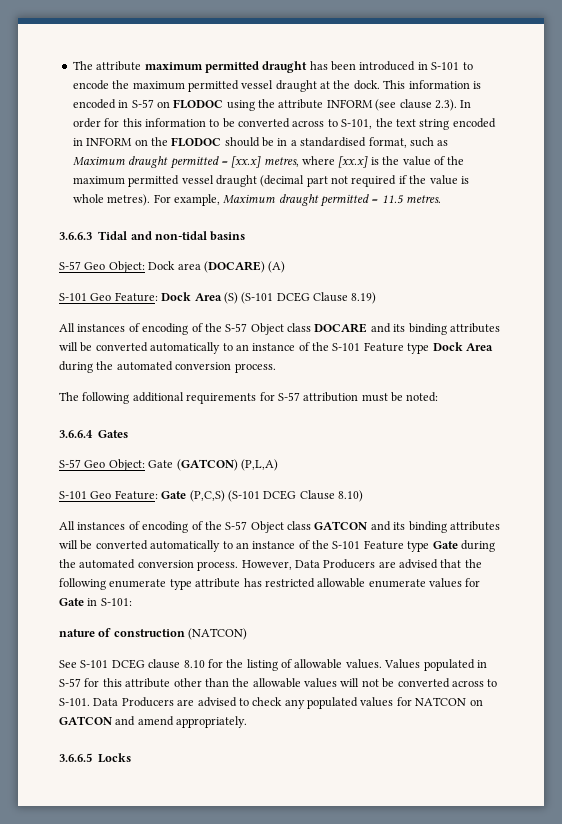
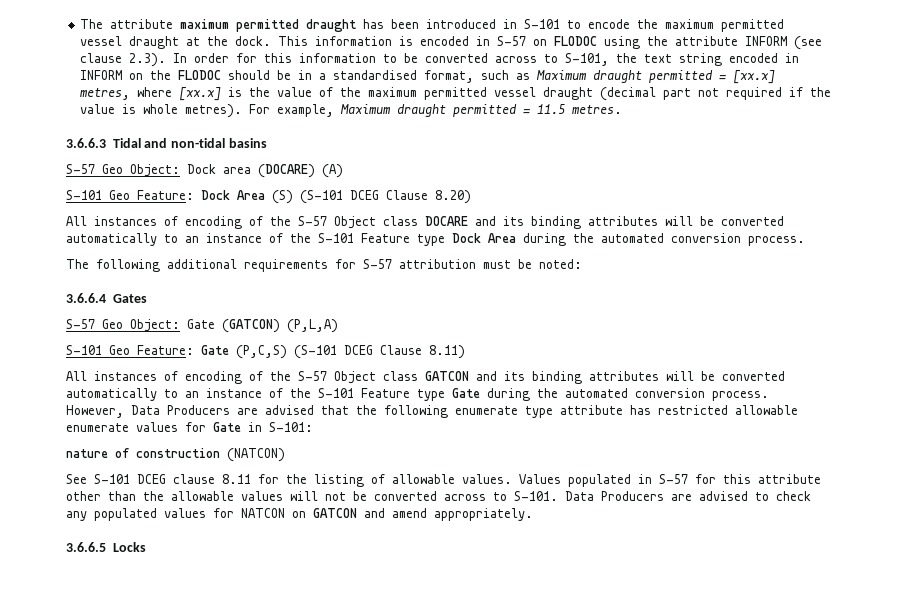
- S-101 Geo Feature: Dock Area (S) (S-101 DCEG Clause 8.19)
+ S-101 Geo Feature: Dock Area (S) (S-101 DCEG Clause 8.20)
- S-101 Geo Feature: Gate (P,C,S) (S-101 DCEG Clause 8.10)
+ S-101 Geo Feature: Gate (P,C,S) (S-101 DCEG Clause 8.11)
- See S-101 DCEG clause 8.10 for the listing of allowable values.
+ See S-101 DCEG clause 8.11 for the listing of allowable values.

